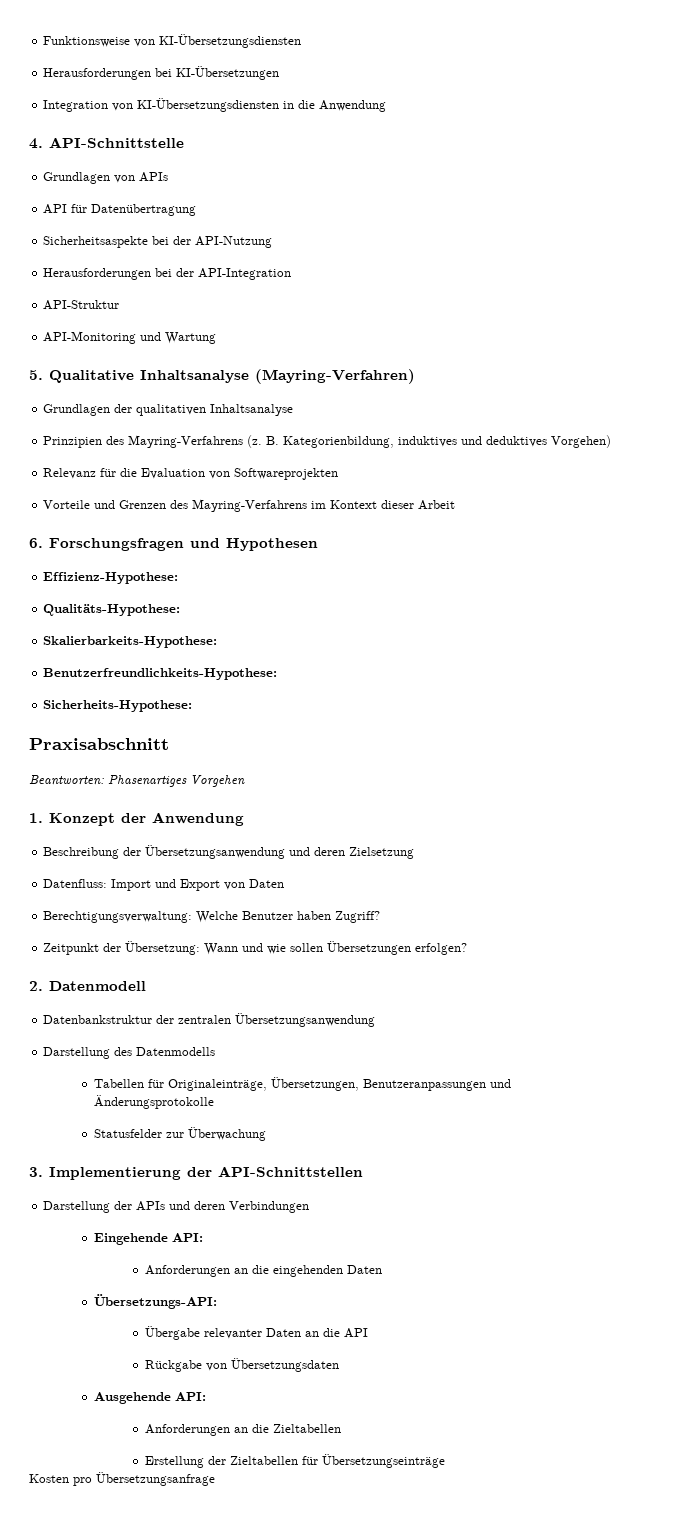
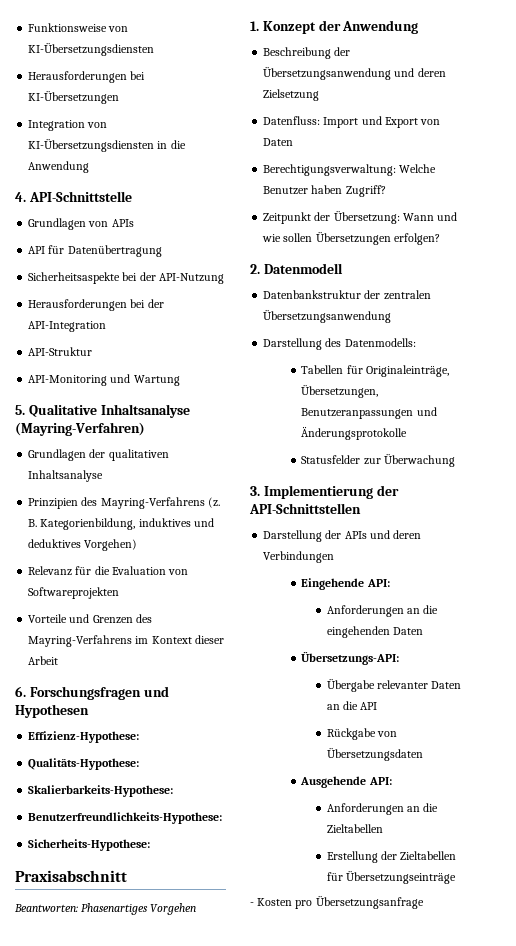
- Darstellung des Datenmodells
+ Darstellung des Datenmodells:
- Kosten pro Übersetzungsanfrage
+ - Kosten pro Übersetzungsanfrage

